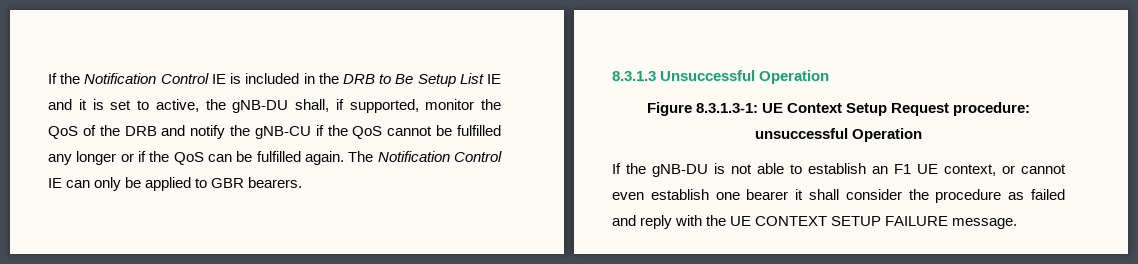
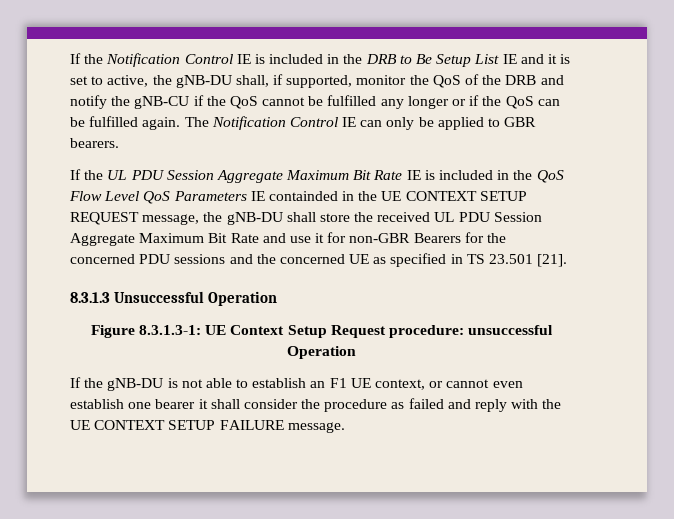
+ If the UL PDU Session Aggregate Maximum Bit Rate IE is included in the QoS Flow Level QoS Parameters IE containded in the UE CONTEXT SETUP REQUEST message, the gNB-DU shall store the received UL PDU Session Aggregate Maximum Bit Rate and use it for non-GBR Bearers for the concerned PDU sessions and the concerned UE as specified in TS 23.501 [21].

